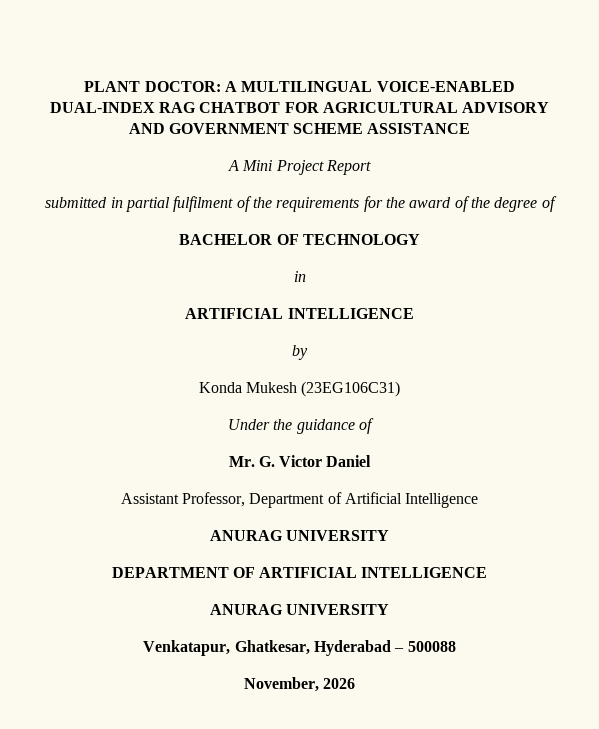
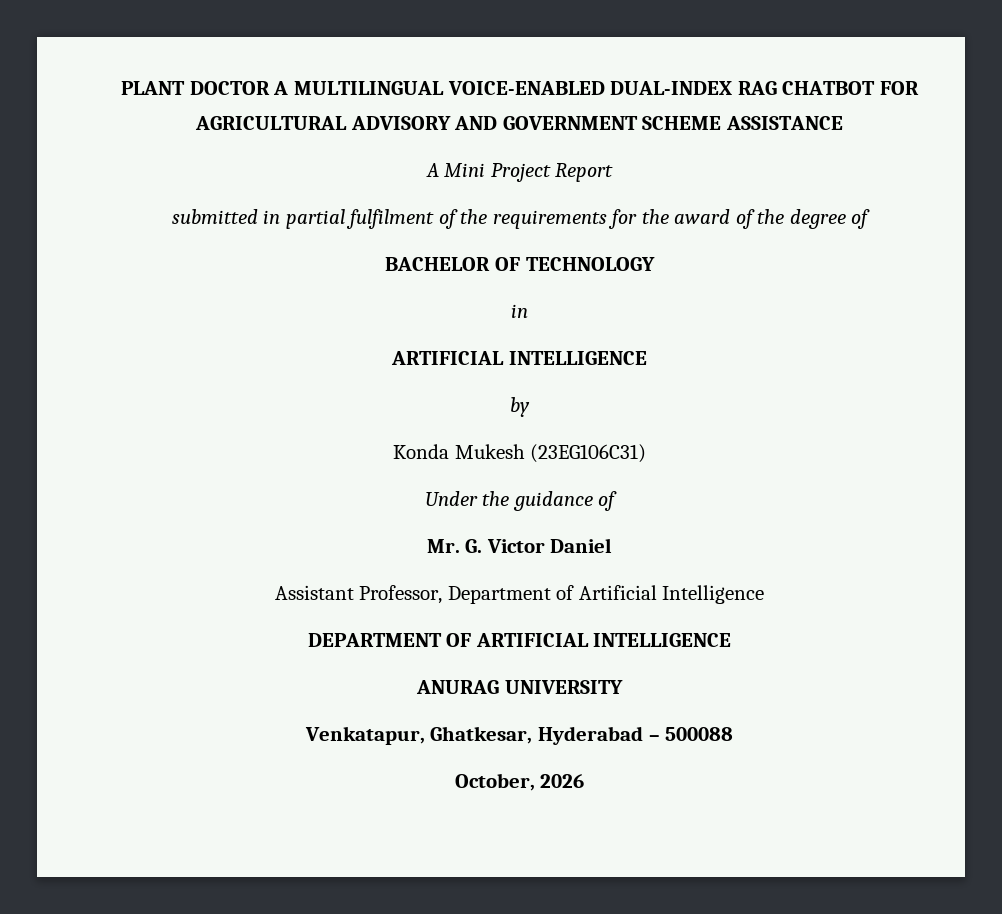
- PLANT DOCTOR: A MULTILINGUAL VOICE-ENABLED DUAL-INDEX RAG CHATBOT FOR AGRICULTURAL ADVISORY AND GOVERNMENT SCHEME ASSISTANCE
+ PLANT DOCTOR A MULTILINGUAL VOICE-ENABLED DUAL-INDEX RAG CHATBOT FOR AGRICULTURAL ADVISORY AND GOVERNMENT SCHEME ASSISTANCE
  Assistant Professor, Department of Artificial Intelligence
- ANURAG UNIVERSITY
- November, 2026
+ October, 2026

